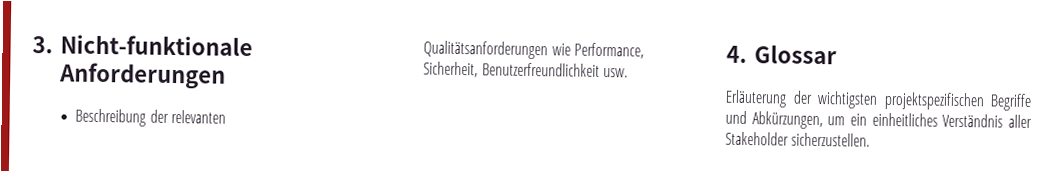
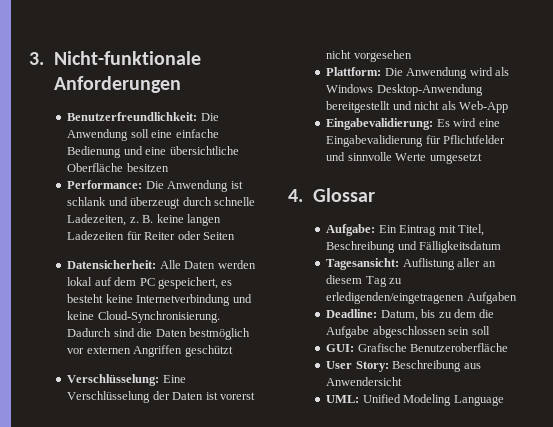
- Beschreibung der relevanten Qualitätsanforderungen wie Performance, Sicherheit, Benutzerfreundlichkeit usw.
+ Benutzerfreundlichkeit: Die Anwendung soll eine einfache Bedienung und eine übersichtliche Oberfläche besitzen
+ Performance: Die Anwendung ist schlank und überzeugt durch schnelle Ladezeiten, z. B. keine langen Ladezeiten für Reiter oder Seiten
+ Datensicherheit: Alle Daten werden lokal auf dem PC gespeichert, es besteht keine Internetverbindung und keine Cloud-Synchronisierung. Dadurch sind die Daten bestmöglich vor externen Angriffen geschützt
+ Verschlüsselung: Eine Verschlüsselung der Daten ist vorerst nicht vorgesehen
+ Plattform: Die Anwendung wird als Windows Desktop-Anwendung bereitgestellt und nicht als Web-App
+ Eingabevalidierung: Es wird eine Eingabevalidierung für Pflichtfelder und sinnvolle Werte umgesetzt
  4. Glossar
- Erläuterung der wichtigsten projektspezifischen Begriffe und Abkürzungen, um ein einheitliches Verständnis aller Stakeholder sicherzustellen.
+ Aufgabe: Ein Eintrag mit Titel, Beschreibung und Fälligkeitsdatum
+ Tagesansicht: Auflistung aller an diesem Tag zu erledigenden/eingetragenen Aufgaben
+ Deadline: Datum, bis zu dem die Aufgabe abgeschlossen sein soll
+ GUI: Grafische Benutzeroberfläche
+ User Story: Beschreibung aus Anwendersicht
+ UML: Unified Modeling Language

